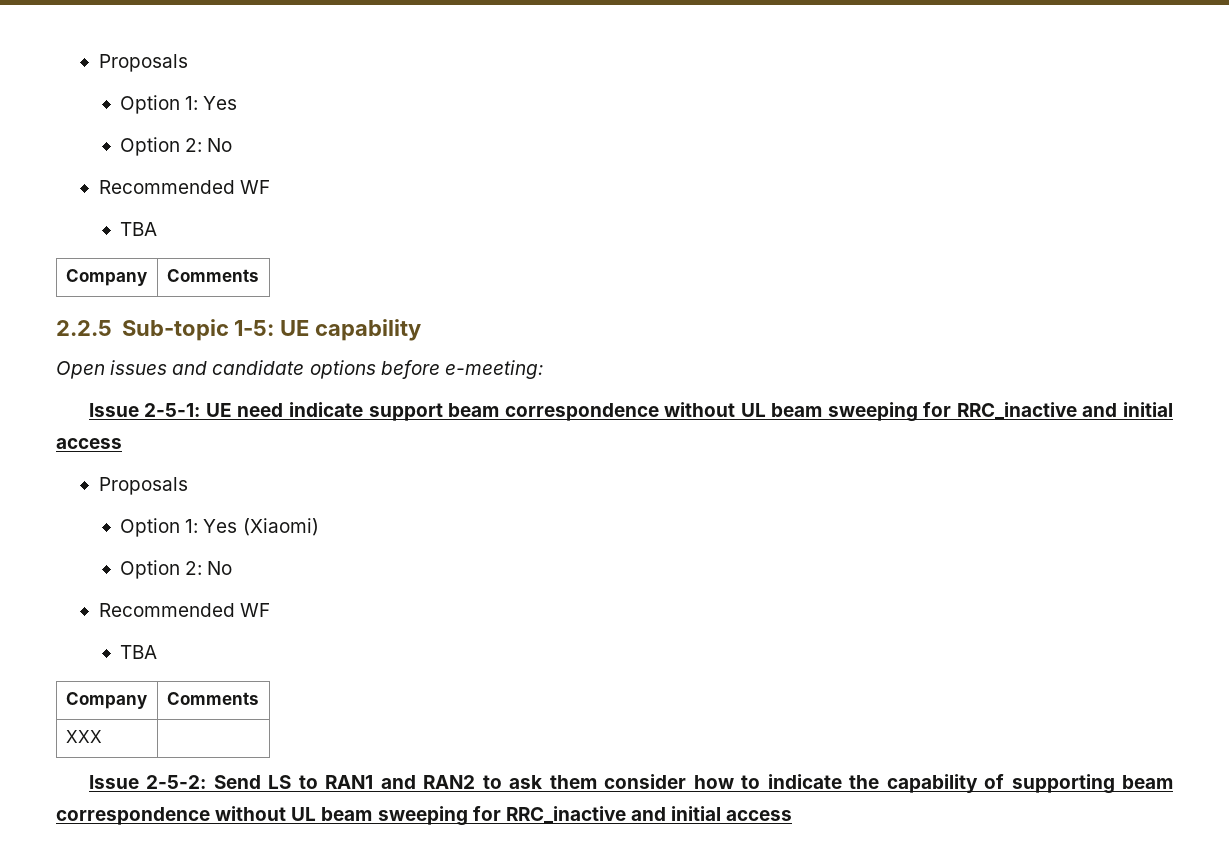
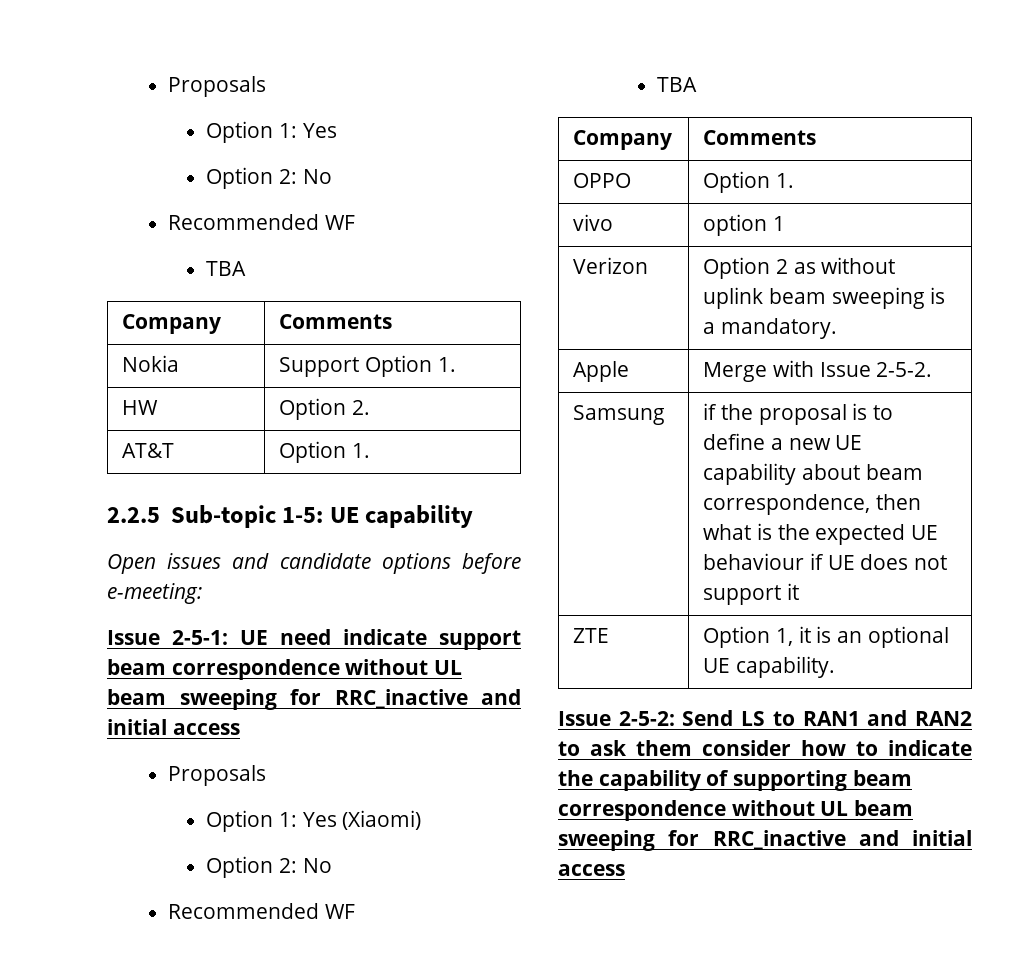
+ Nokia | Support Option 1.
+ HW | Option 2.
+ AT&T | Option 1.
- XXX |
+ OPPO | Option 1.
+ vivo | option 1
+ Verizon | Option 2 as without uplink beam sweeping is a mandatory.
+ Apple | Merge with Issue 2-5-2.
+ Samsung | if the proposal is to define a new UE capability about beam correspondence, then what is the expected UE behaviour if UE does not support it
+ ZTE | Option 1, it is an optional UE capability.

